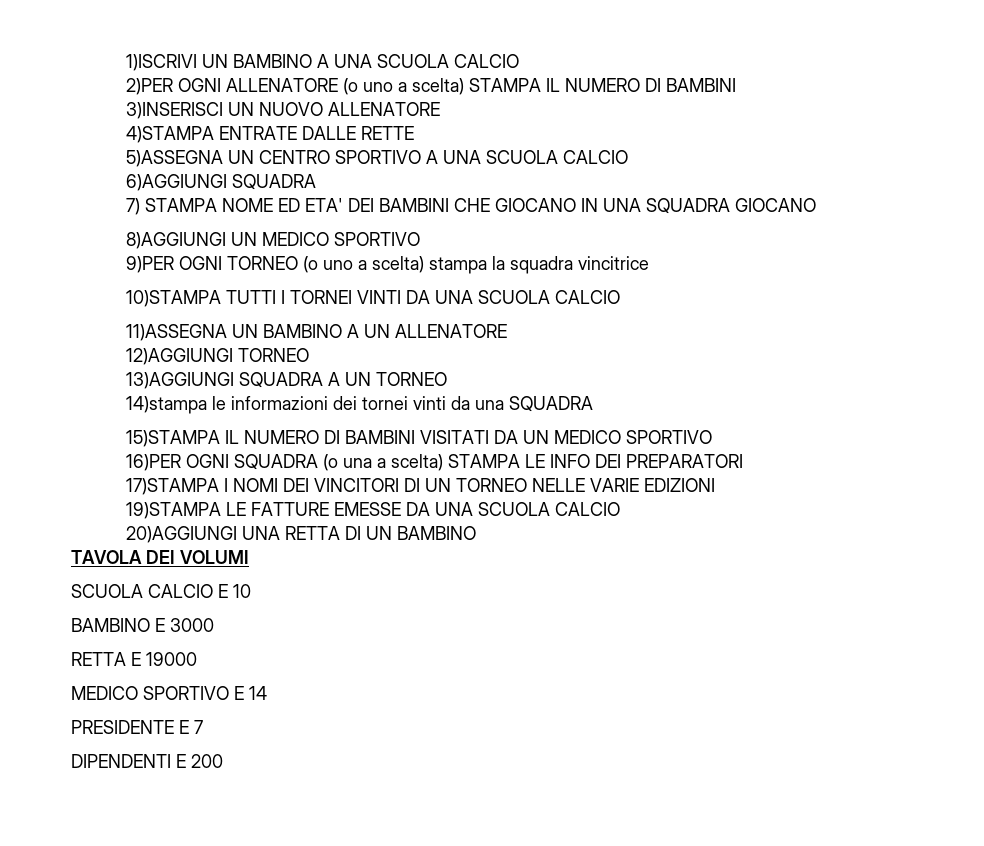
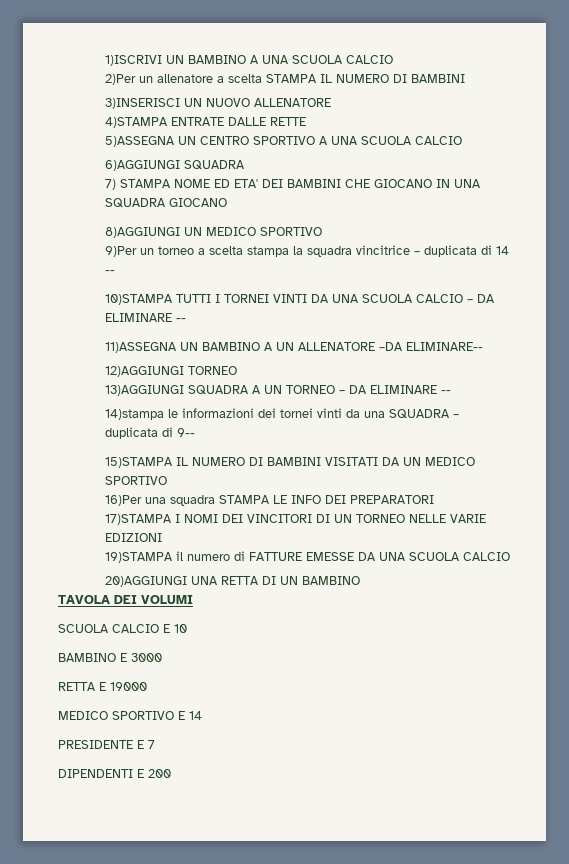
- 2)PER OGNI ALLENATORE (o uno a scelta) STAMPA IL NUMERO DI BAMBINI
+ 2)Per un allenatore a scelta STAMPA IL NUMERO DI BAMBINI
- 9)PER OGNI TORNEO (o uno a scelta) stampa la squadra vincitrice
+ 9)Per un torneo a scelta stampa la squadra vincitrice – duplicata di 14 --
- 10)STAMPA TUTTI I TORNEI VINTI DA UNA SCUOLA CALCIO
+ 10)STAMPA TUTTI I TORNEI VINTI DA UNA SCUOLA CALCIO – DA ELIMINARE --
- 11)ASSEGNA UN BAMBINO A UN ALLENATORE
+ 11)ASSEGNA UN BAMBINO A UN ALLENATORE –DA ELIMINARE--
- 13)AGGIUNGI SQUADRA A UN TORNEO
+ 13)AGGIUNGI SQUADRA A UN TORNEO – DA ELIMINARE --
- 14)stampa le informazioni dei tornei vinti da una SQUADRA
+ 14)stampa le informazioni dei tornei vinti da una SQUADRA – duplicata di 9--
- 16)PER OGNI SQUADRA (o una a scelta) STAMPA LE INFO DEI PREPARATORI
+ 16)Per una squadra STAMPA LE INFO DEI PREPARATORI
- 19)STAMPA LE FATTURE EMESSE DA UNA SCUOLA CALCIO
+ 19)STAMPA il numero di FATTURE EMESSE DA UNA SCUOLA CALCIO

